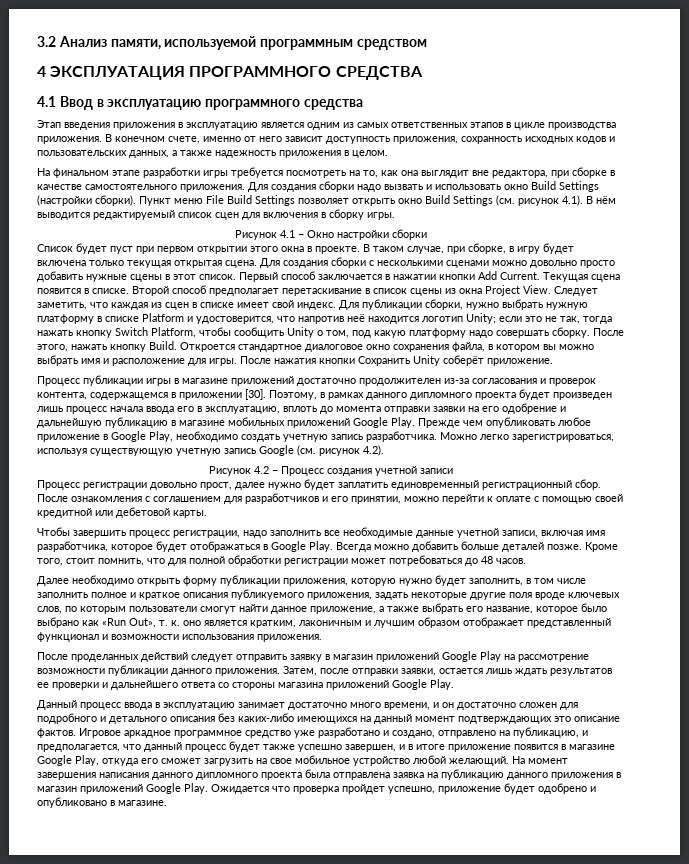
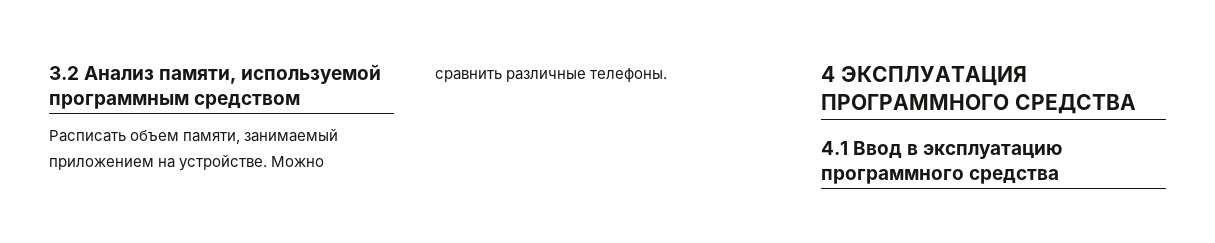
+ Расписать объем памяти, занимаемый приложением на устройстве. Можно сравнить различные телефоны.
- Этап введения приложения в эксплуатацию является одним из самых ответственных этапов в цикле производства приложения. В конечном счете, именно от него зависит доступность приложения, сохранность исходных кодов и пользовательских данных, а также надежность приложения в целом.
- На финальном этапе разработки игры требуется посмотреть на то, как она выглядит вне редактора, при сборке в качестве самостоятельного приложения. Для создания сборки надо вызвать и использовать окно Build Settings (настройки сборки). Пункт меню File Build Settings позволяет открыть окно Build Settings (см. рисунок 4.1). В нём выводится редактируемый список сцен для включения в сборку игры.
- Рисунок 4.1 – Окно настройки сборки
- Список будет пуст при первом открытии этого окна в проекте. В таком случае, при сборке, в игру будет включена только текущая открытая сцена. Для создания сборки с несколькими сценами можно довольно просто добавить нужные сцены в этот список. Первый способ заключается в нажатии кнопки Add Current. Текущая сцена появится в списке. Второй способ предполагает перетаскивание в список сцены из окна Project View. Следует заметить, что каждая из сцен в списке имеет свой индекс. Для публикации сборки, нужно выбрать нужную платформу в списке Platform и удостоверится, что напротив неё находится логотип Unity; если это не так, тогда нажать кнопку Switch Platform, чтобы сообщить Unity о том, под какую платформу надо совершать сборку. После этого, нажать кнопку Build. Откроется стандартное диалоговое окно сохранения файла, в котором вы можно выбрать имя и расположение для игры. После нажатия кнопки Сохранить Unity соберёт приложение.
- Процесс публикации игры в магазине приложений достаточно продолжителен из-за согласования и проверок контента, содержащемся в приложении [30]. Поэтому, в рамках данного дипломного проекта будет произведен лишь процесс начала ввода его в эксплуатацию, вплоть до момента отправки заявки на его одобрение и дальнейшую публикацию в магазине мобильных приложений Google Play. Прежде чем опубликовать любое приложение в Google Play, необходимо создать учетную запись разработчика. Можно легко зарегистрироваться, используя существующую учетную запись Google (см. рисунок 4.2).
- Рисунок 4.2 – Процесс создания учетной записи
- Процесс регистрации довольно прост, далее нужно будет заплатить единовременный регистрационный сбор. После ознакомления с соглашением для разработчиков и его принятии, можно перейти к оплате с помощью своей кредитной или дебетовой карты.
- Чтобы завершить процесс регистрации, надо заполнить все необходимые данные учетной записи, включая имя разработчика, которое будет отображаться в Google Play. Всегда можно добавить больше деталей позже. Кроме того, стоит помнить, что для полной обработки регистрации может потребоваться до 48 часов.
- Далее необходимо открыть форму публикации приложения, которую нужно будет заполнить, в том числе заполнить полное и краткое описания публикуемого приложения, задать некоторые другие поля вроде ключевых слов, по которым пользователи смогут найти данное приложение, а также выбрать его название, которое было выбрано как «Run Out», т. к. оно является кратким, лаконичным и лучшим образом отображает представленный функционал и возможности использования приложения.
- После проделанных действий следует отправить заявку в магазин приложений Google Play на рассмотрение возможности публикации данного приложения. Затем, после отправки заявки, остается лишь ждать результатов ее проверки и дальнейшего ответа со стороны магазина приложений Google Play.
- Данный процесс ввода в эксплуатацию занимает достаточно много времени, и он достаточно сложен для подробного и детального описания без каких-либо имеющихся на данный момент подтверждающих это описание фактов. Игровое аркадное программное средство уже разработано и создано, отправлено на публикацию, и предполагается, что данный процесс будет также успешно завершен, и в итоге приложение появится в магазине Google Play, откуда его сможет загрузить на свое мобильное устройство любой желающий. На момент завершения написания данного дипломного проекта была отправлена заявка на публикацию данного приложения в магазин приложений Google Play. Ожидается что проверка пройдет успешно, приложение будет одобрено и опубликовано в магазине.

